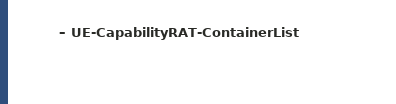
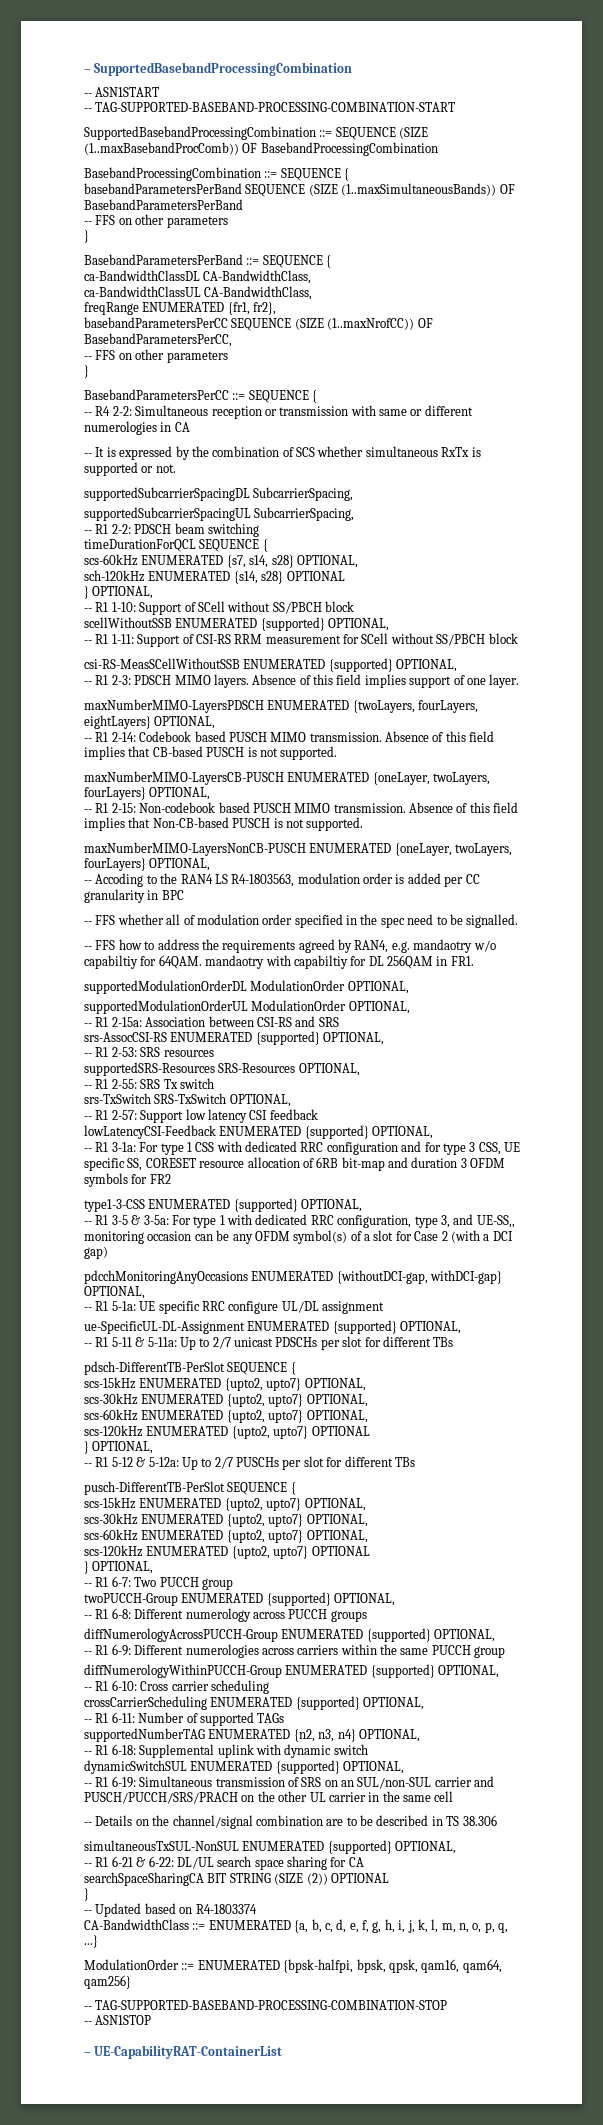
+ – SupportedBasebandProcessingCombination
+ -- ASN1START
+ -- TAG-SUPPORTED-BASEBAND-PROCESSING-COMBINATION-START
+ SupportedBasebandProcessingCombination ::= SEQUENCE (SIZE (1..maxBasebandProcComb)) OF BasebandProcessingCombination
+ BasebandProcessingCombination ::= SEQUENCE {
+ basebandParametersPerBand SEQUENCE (SIZE (1..maxSimultaneousBands)) OF BasebandParametersPerBand
+ -- FFS on other parameters
+ }
+ BasebandParametersPerBand ::= SEQUENCE {
+ ca-BandwidthClassDL CA-BandwidthClass,
+ ca-BandwidthClassUL CA-BandwidthClass,
+ freqRange ENUMERATED {fr1, fr2},
+ basebandParametersPerCC SEQUENCE (SIZE (1..maxNrofCC)) OF BasebandParametersPerCC,
+ -- FFS on other parameters
+ }
+ BasebandParametersPerCC ::= SEQUENCE {
+ -- R4 2-2: Simultaneous reception or transmission with same or different numerologies in CA
+ -- It is expressed by the combination of SCS whether simultaneous RxTx is supported or not.
+ supportedSubcarrierSpacingDL SubcarrierSpacing,
+ supportedSubcarrierSpacingUL SubcarrierSpacing,
+ -- R1 2-2: PDSCH beam switching
+ timeDurationForQCL SEQUENCE {
+ scs-60kHz ENUMERATED {s7, s14, s28} OPTIONAL,
+ sch-120kHz ENUMERATED {s14, s28} OPTIONAL
+ } OPTIONAL,
+ -- R1 1-10: Support of SCell without SS/PBCH block
+ scellWithoutSSB ENUMERATED {supported} OPTIONAL,
+ -- R1 1-11: Support of CSI-RS RRM measurement for SCell without SS/PBCH block
+ csi-RS-MeasSCellWithoutSSB ENUMERATED {supported} OPTIONAL,
+ -- R1 2-3: PDSCH MIMO layers. Absence of this field implies support of one layer.
+ maxNumberMIMO-LayersPDSCH ENUMERATED {twoLayers, fourLayers, eightLayers} OPTIONAL,
+ -- R1 2-14: Codebook based PUSCH MIMO transmission. Absence of this field implies that CB-based PUSCH is not supported.
+ maxNumberMIMO-LayersCB-PUSCH ENUMERATED {oneLayer, twoLayers, fourLayers} OPTIONAL,
+ -- R1 2-15: Non-codebook based PUSCH MIMO transmission. Absence of this field implies that Non-CB-based PUSCH is not supported.
+ maxNumberMIMO-LayersNonCB-PUSCH ENUMERATED {oneLayer, twoLayers, fourLayers} OPTIONAL,
+ -- Accoding to the RAN4 LS R4-1803563, modulation order is added per CC granularity in BPC
+ -- FFS whether all of modulation order specified in the spec need to be signalled.
+ -- FFS how to address the requirements agreed by RAN4, e.g. mandaotry w/o capabiltiy for 64QAM. mandaotry with capabiltiy for DL 256QAM in FR1.
+ supportedModulationOrderDL ModulationOrder OPTIONAL,
+ supportedModulationOrderUL ModulationOrder OPTIONAL,
+ -- R1 2-15a: Association between CSI-RS and SRS
+ srs-AssocCSI-RS ENUMERATED {supported} OPTIONAL,
+ -- R1 2-53: SRS resources
+ supportedSRS-Resources SRS-Resources OPTIONAL,
+ -- R1 2-55: SRS Tx switch
+ srs-TxSwitch SRS-TxSwitch OPTIONAL,
+ -- R1 2-57: Support low latency CSI feedback
+ lowLatencyCSI-Feedback ENUMERATED {supported} OPTIONAL,
+ -- R1 3-1a: For type 1 CSS with dedicated RRC configuration and for type 3 CSS, UE specific SS, CORESET resource allocation of 6RB bit-map and duration 3 OFDM symbols for FR2
+ type1-3-CSS ENUMERATED {supported} OPTIONAL,
+ -- R1 3-5 & 3-5a: For type 1 with dedicated RRC configuration, type 3, and UE-SS,, monitoring occasion can be any OFDM symbol(s) of a slot for Case 2 (with a DCI gap)
+ pdcchMonitoringAnyOccasions ENUMERATED {withoutDCI-gap, withDCI-gap} OPTIONAL,
+ -- R1 5-1a: UE specific RRC configure UL/DL assignment
+ ue-SpecificUL-DL-Assignment ENUMERATED {supported} OPTIONAL,
+ -- R1 5-11 & 5-11a: Up to 2/7 unicast PDSCHs per slot for different TBs
+ pdsch-DifferentTB-PerSlot SEQUENCE {
+ scs-15kHz ENUMERATED {upto2, upto7} OPTIONAL,
+ scs-30kHz ENUMERATED {upto2, upto7} OPTIONAL,
+ scs-60kHz ENUMERATED {upto2, upto7} OPTIONAL,
+ scs-120kHz ENUMERATED {upto2, upto7} OPTIONAL
+ } OPTIONAL,
+ -- R1 5-12 & 5-12a: Up to 2/7 PUSCHs per slot for different TBs
+ pusch-DifferentTB-PerSlot SEQUENCE {
+ scs-15kHz ENUMERATED {upto2, upto7} OPTIONAL,
+ scs-30kHz ENUMERATED {upto2, upto7} OPTIONAL,
+ scs-60kHz ENUMERATED {upto2, upto7} OPTIONAL,
+ scs-120kHz ENUMERATED {upto2, upto7} OPTIONAL
+ } OPTIONAL,
+ -- R1 6-7: Two PUCCH group
+ twoPUCCH-Group ENUMERATED {supported} OPTIONAL,
+ -- R1 6-8: Different numerology across PUCCH groups
+ diffNumerologyAcrossPUCCH-Group ENUMERATED {supported} OPTIONAL,
+ -- R1 6-9: Different numerologies across carriers within the same PUCCH group
+ diffNumerologyWithinPUCCH-Group ENUMERATED {supported} OPTIONAL,
+ -- R1 6-10: Cross carrier scheduling
+ crossCarrierScheduling ENUMERATED {supported} OPTIONAL,
+ -- R1 6-11: Number of supported TAGs
+ supportedNumberTAG ENUMERATED {n2, n3, n4} OPTIONAL,
+ -- R1 6-18: Supplemental uplink with dynamic switch
+ dynamicSwitchSUL ENUMERATED {supported} OPTIONAL,
+ -- R1 6-19: Simultaneous transmission of SRS on an SUL/non-SUL carrier and PUSCH/PUCCH/SRS/PRACH on the other UL carrier in the same cell
+ -- Details on the channel/signal combination are to be described in TS 38.306
+ simultaneousTxSUL-NonSUL ENUMERATED {supported} OPTIONAL,
+ -- R1 6-21 & 6-22: DL/UL search space sharing for CA
+ searchSpaceSharingCA BIT STRING (SIZE (2)) OPTIONAL
+ }
+ -- Updated based on R4-1803374
+ CA-BandwidthClass ::= ENUMERATED {a, b, c, d, e, f, g, h, i, j, k, l, m, n, o, p, q, ...}
+ ModulationOrder ::= ENUMERATED {bpsk-halfpi, bpsk, qpsk, qam16, qam64, qam256}
+ -- TAG-SUPPORTED-BASEBAND-PROCESSING-COMBINATION-STOP
+ -- ASN1STOP

